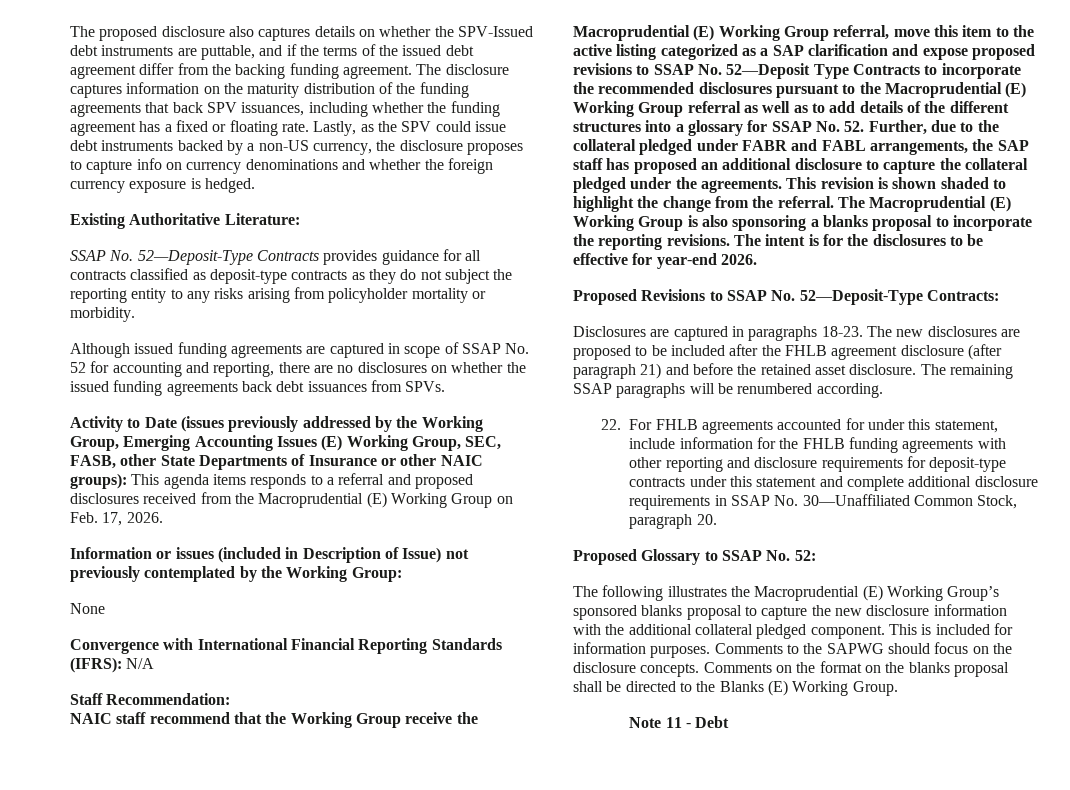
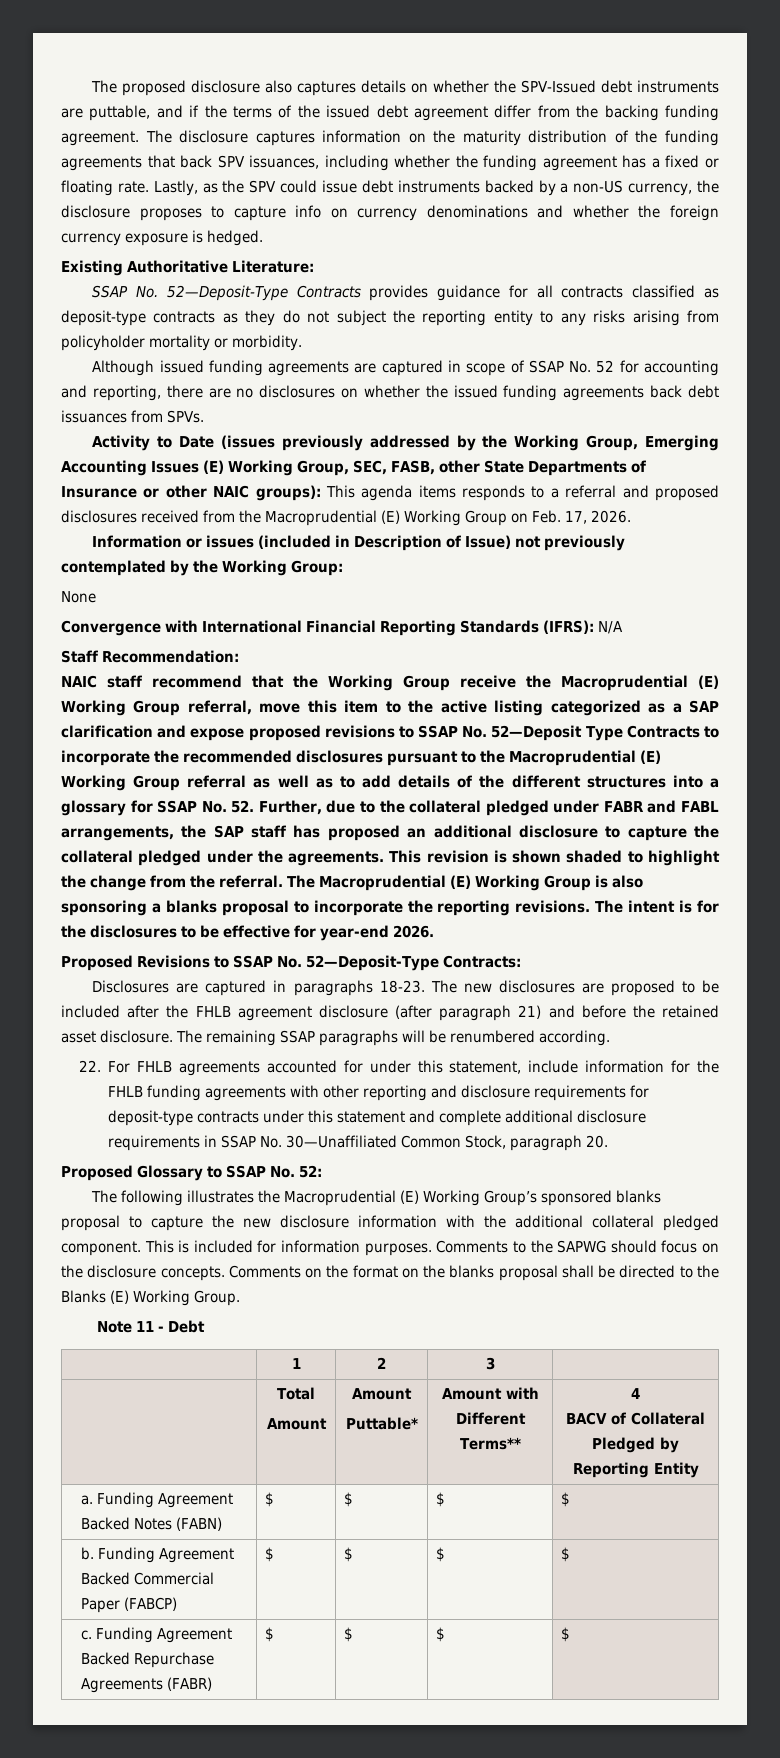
+ | 1 | 2 | 3 |
+ | Total
+ Amount | Amount
+ Puttable* | Amount with Different Terms** | 4
+ BACV of Collateral Pledged by Reporting Entity
+ a. Funding Agreement Backed Notes (FABN) | $ | $ | $ | $
+ b. Funding Agreement Backed Commercial Paper (FABCP) | $ | $ | $ | $
+ c. Funding Agreement Backed Repurchase Agreements (FABR) | $ | $ | $ | $

